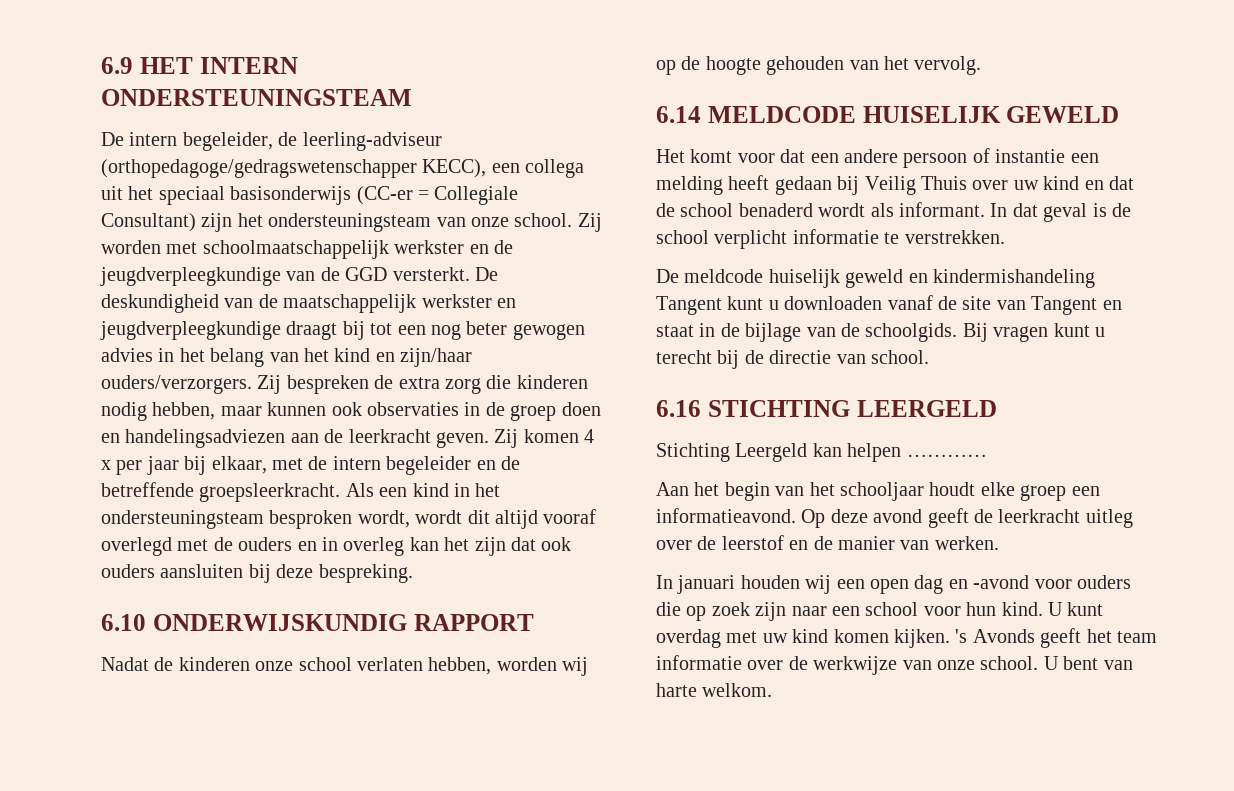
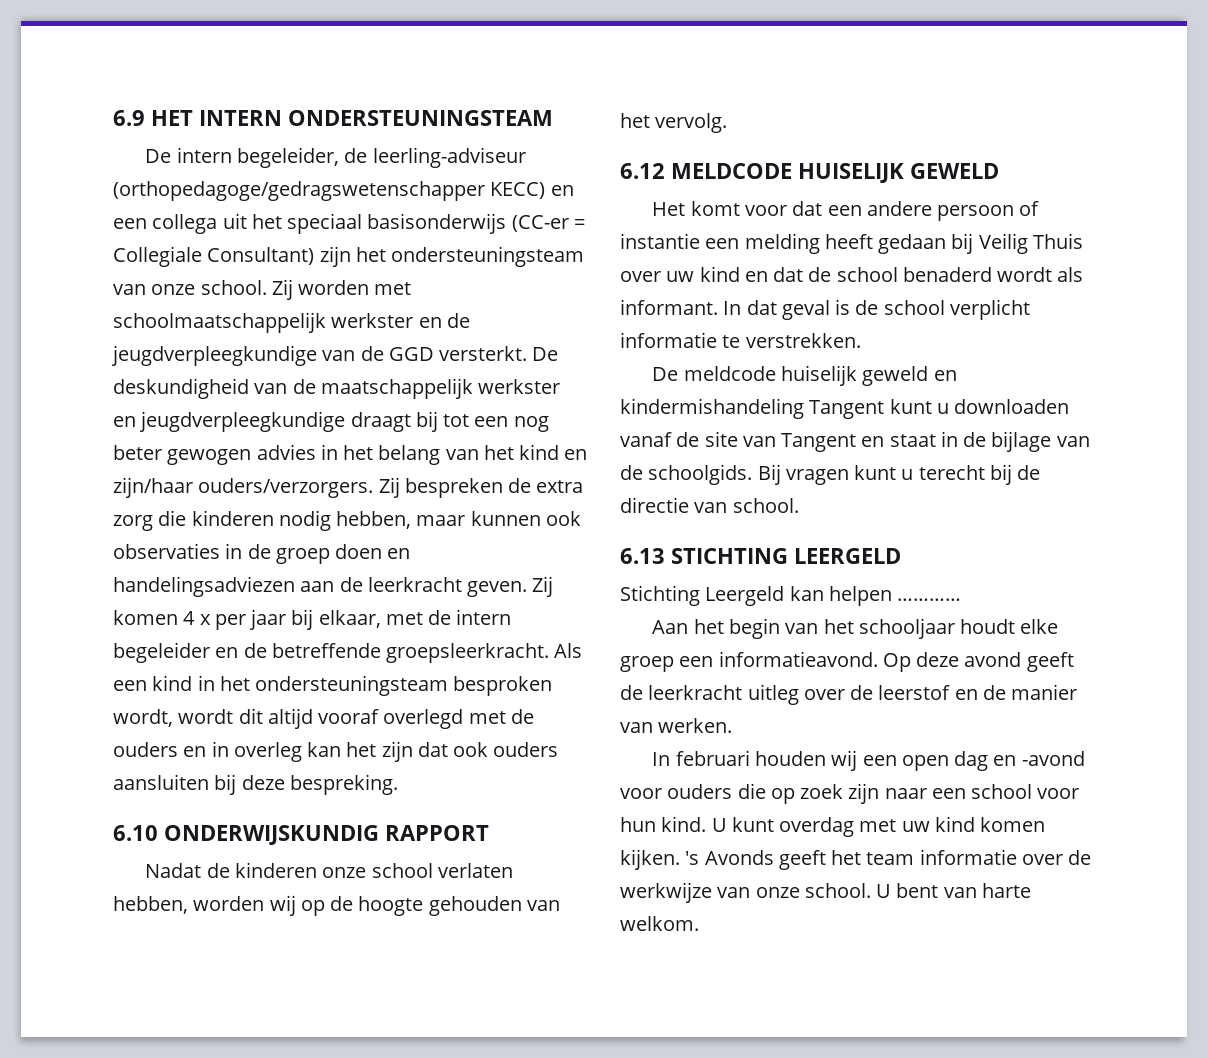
- De intern begeleider, de leerling-adviseur (orthopedagoge/gedragswetenschapper KECC), een collega uit het speciaal basisonderwijs (CC-er = Collegiale Consultant) zijn het ondersteuningsteam van onze school.
+ De intern begeleider, de leerling-adviseur (orthopedagoge/gedragswetenschapper KECC) en een collega uit het speciaal basisonderwijs (CC-er = Collegiale Consultant) zijn het ondersteuningsteam van onze school.
- 6.14 MELDCODE HUISELIJK GEWELD
+ 6.12 MELDCODE HUISELIJK GEWELD
- 6.16 STICHTING LEERGELD
+ 6.13 STICHTING LEERGELD
- In januari houden wij een open dag en -avond voor ouders die op zoek zijn naar een school voor hun kind.
+ In februari houden wij een open dag en -avond voor ouders die op zoek zijn naar een school voor hun kind.

